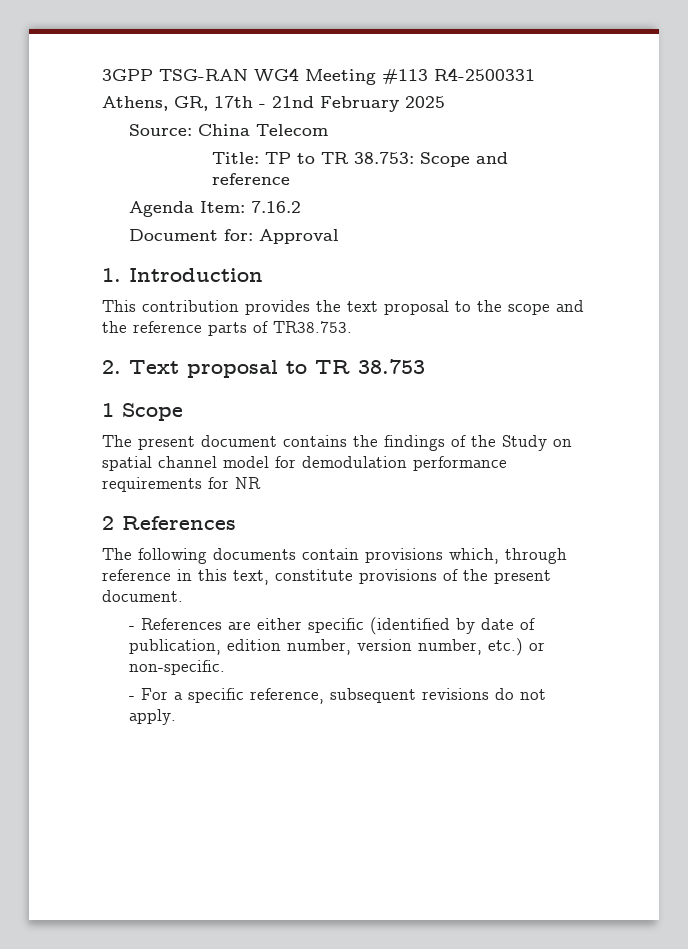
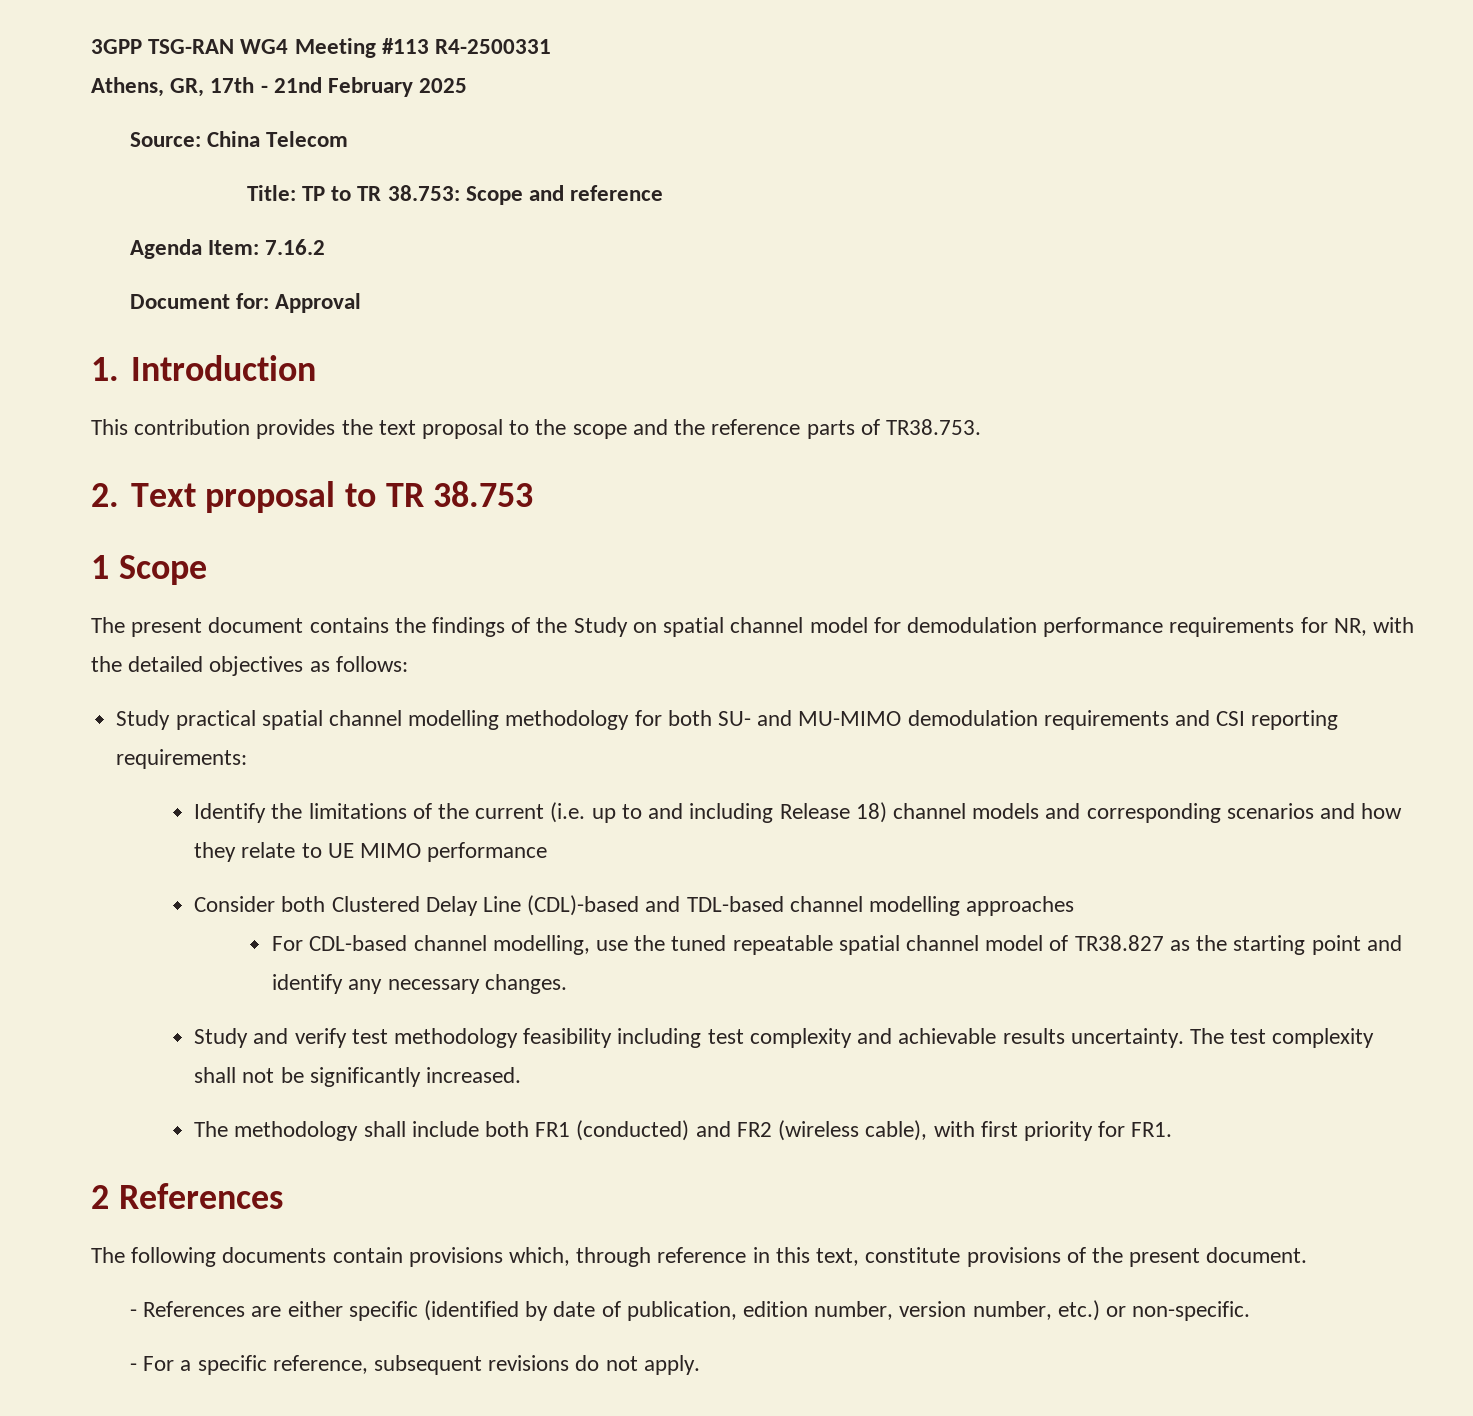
- The present document contains the findings of the Study on spatial channel model for demodulation performance requirements for NR
+ The present document contains the findings of the Study on spatial channel model for demodulation performance requirements for NR, with the detailed objectives as follows:
+ Study practical spatial channel modelling methodology for both SU- and MU-MIMO demodulation requirements and CSI reporting requirements:
+ Identify the limitations of the current (i.e. up to and including Release 18) channel models and corresponding scenarios and how they relate to UE MIMO performance
+ Consider both Clustered Delay Line (CDL)-based and TDL-based channel modelling approaches
+ For CDL-based channel modelling, use the tuned repeatable spatial channel model of TR38.827 as the starting point and identify any necessary changes.
+ Study and verify test methodology feasibility including test complexity and achievable results uncertainty. The test complexity shall not be significantly increased.
+ The methodology shall include both FR1 (conducted) and FR2 (wireless cable), with first priority for FR1.

